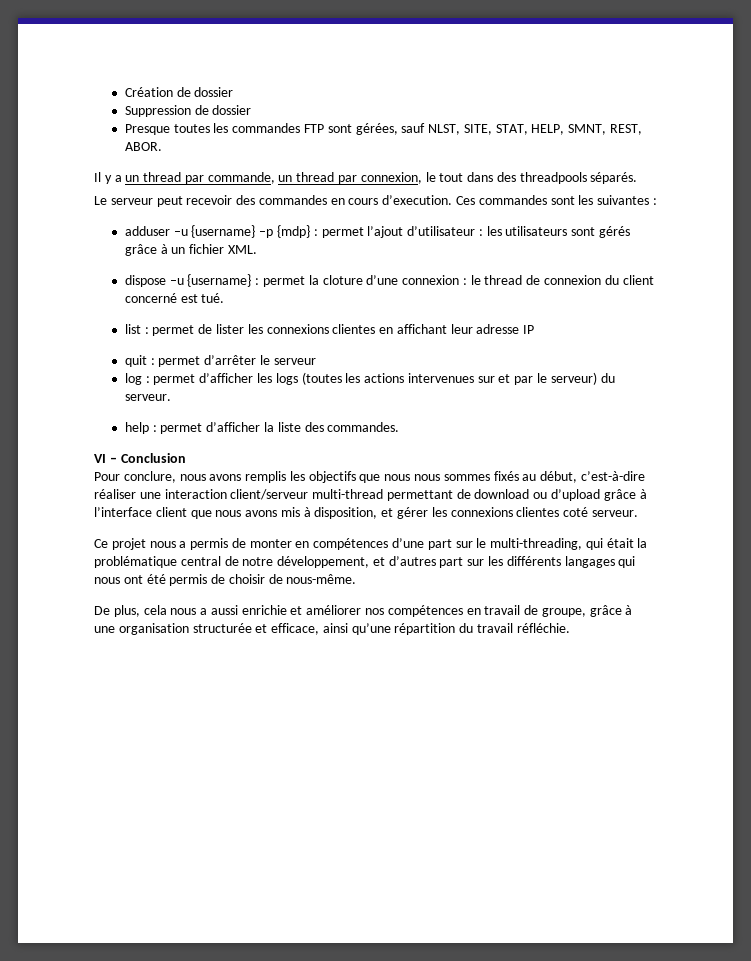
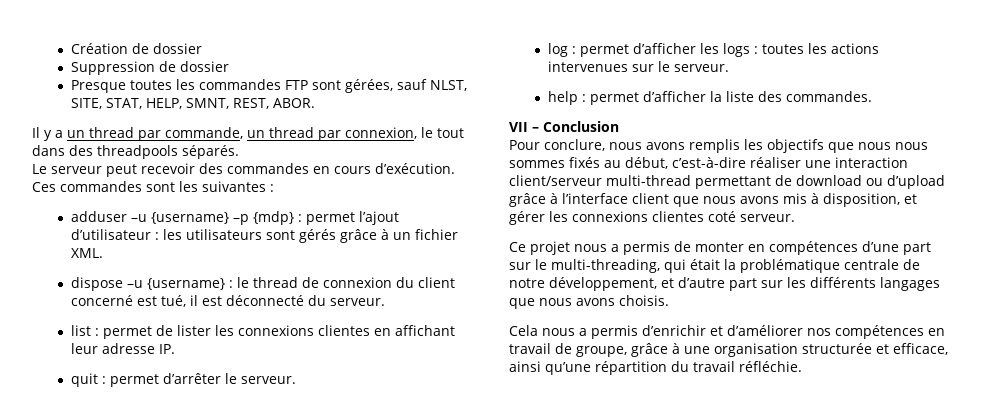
- Le serveur peut recevoir des commandes en cours d’execution.
+ Le serveur peut recevoir des commandes en cours d’exécution.
- dispose –u {username} : permet la cloture d’une connexion : le thread de connexion du client concerné est tué.
+ dispose –u {username} : le thread de connexion du client concerné est tué, il est déconnecté du serveur.
- list : permet de lister les connexions clientes en affichant leur adresse IP
+ list : permet de lister les connexions clientes en affichant leur adresse IP.
- quit : permet d’arrêter le serveur
+ quit : permet d’arrêter le serveur.
- log : permet d’afficher les logs (toutes les actions intervenues sur et par le serveur) du serveur.
+ log : permet d’afficher les logs : toutes les actions intervenues sur le serveur.
- VI – Conclusion
+ VII – Conclusion
- Ce projet nous a permis de monter en compétences d’une part sur le multi-threading, qui était la problématique central de notre développement, et d’autres part sur les différents langages qui nous ont été permis de choisir de nous-même.
- De plus, cela nous a aussi enrichie et améliorer nos compétences en travail de groupe, grâce à une organisation structurée et efficace, ainsi qu’une répartition du travail réfléchie.
+ Ce projet nous a permis de monter en compétences d’une part sur le multi-threading, qui était la problématique centrale de notre développement, et d’autre part sur les différents langages que nous avons choisis.
+ Cela nous a permis d’enrichir et d’améliorer nos compétences en travail de groupe, grâce à une organisation structurée et efficace, ainsi qu’une répartition du travail réfléchie.

